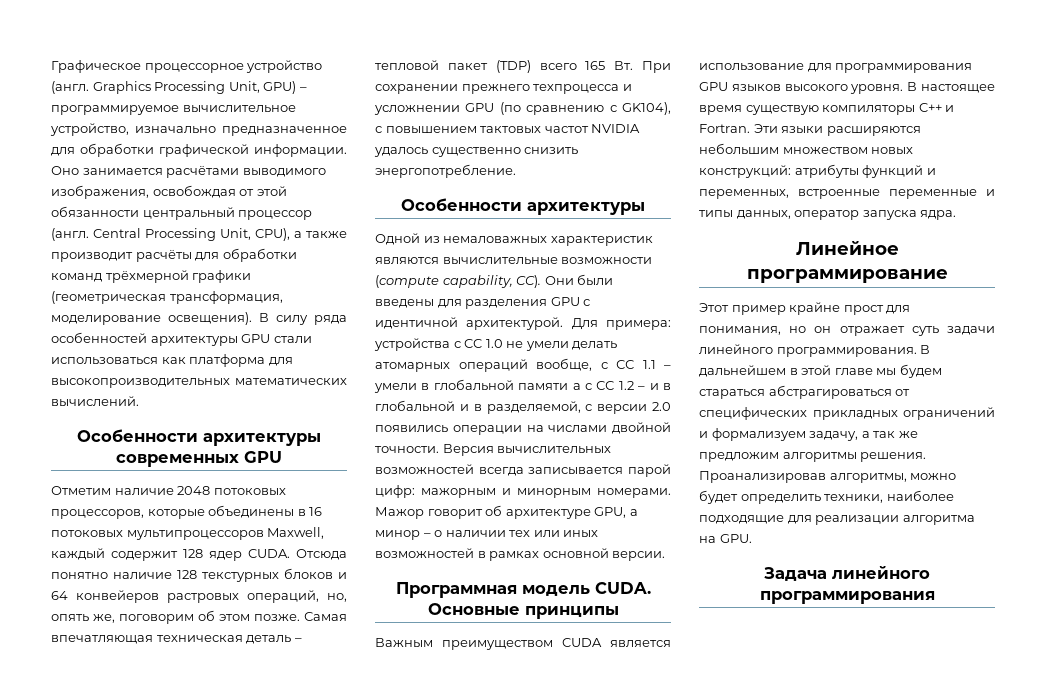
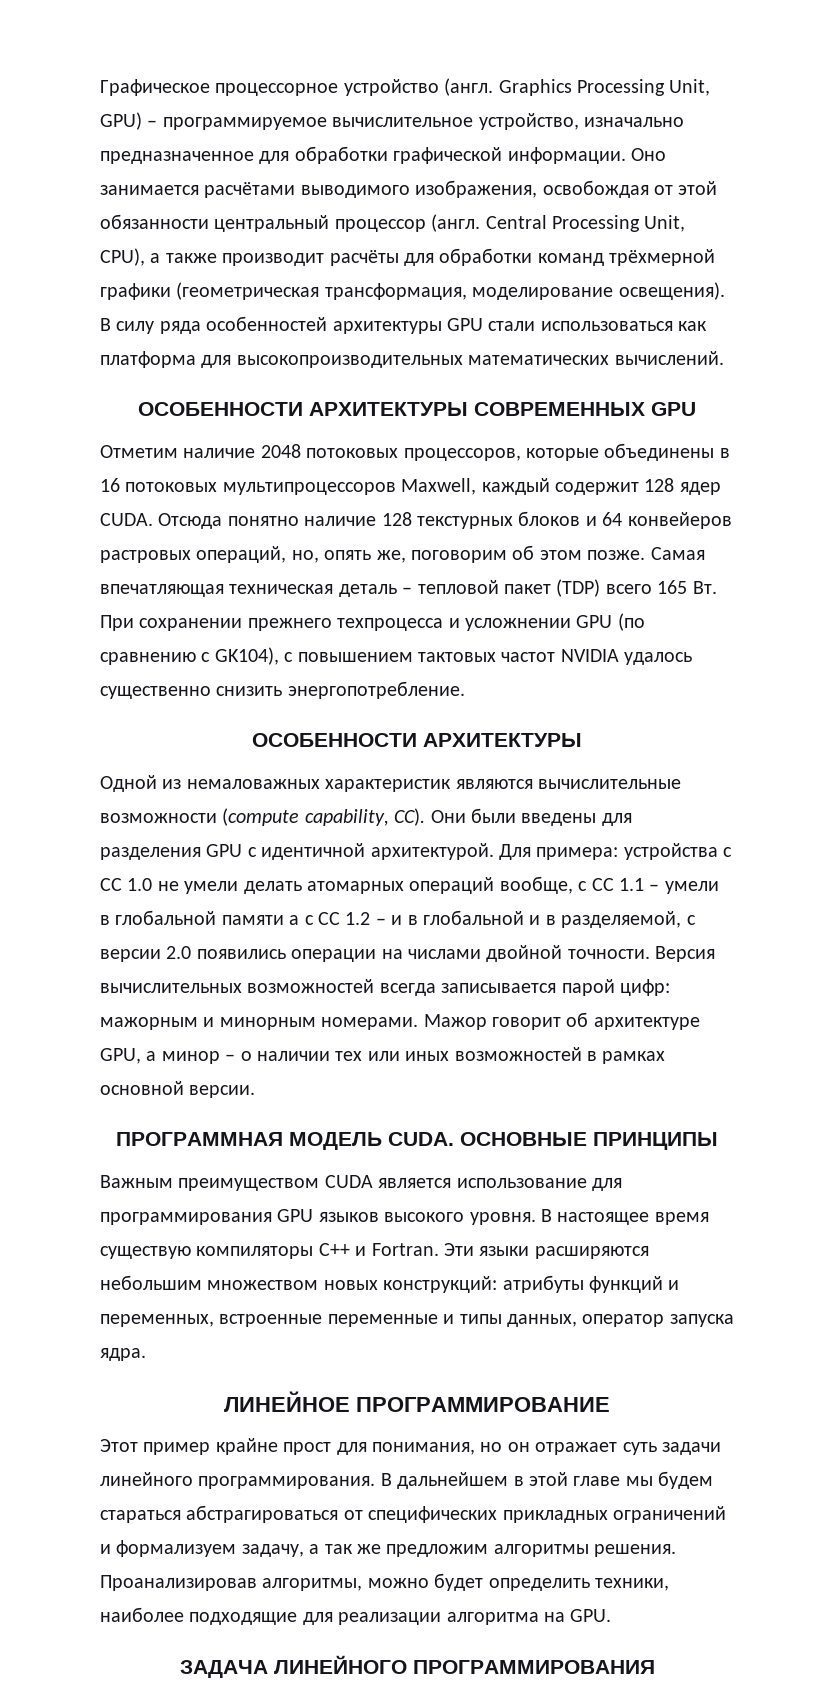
- Особенности архитектуры современных GPU
+ ОСОБЕННОСТИ АРХИТЕКТУРЫ СОВРЕМЕННЫХ GPU
  Самая впечатляющая техническая деталь – тепловой пакет (TDP) всего 165 Вт. При сохранении прежнего техпроцесса и усложнении GPU (по сравнению с GK104), с повышением тактовых частот NVIDIA удалось существенно снизить энергопотребление.
- Особенности архитектуры
+ ОСОБЕННОСТИ АРХИТЕКТУРЫ
- Программная модель CUDA. Основные принципы
+ ПРОГРАММНАЯ МОДЕЛЬ CUDA. ОСНОВНЫЕ ПРИНЦИПЫ
- Линейное программирование
+ ЛИНЕЙНОЕ ПРОГРАММИРОВАНИЕ
- Задача линейного программирования
+ ЗАДАЧА ЛИНЕЙНОГО ПРОГРАММИРОВАНИЯ

